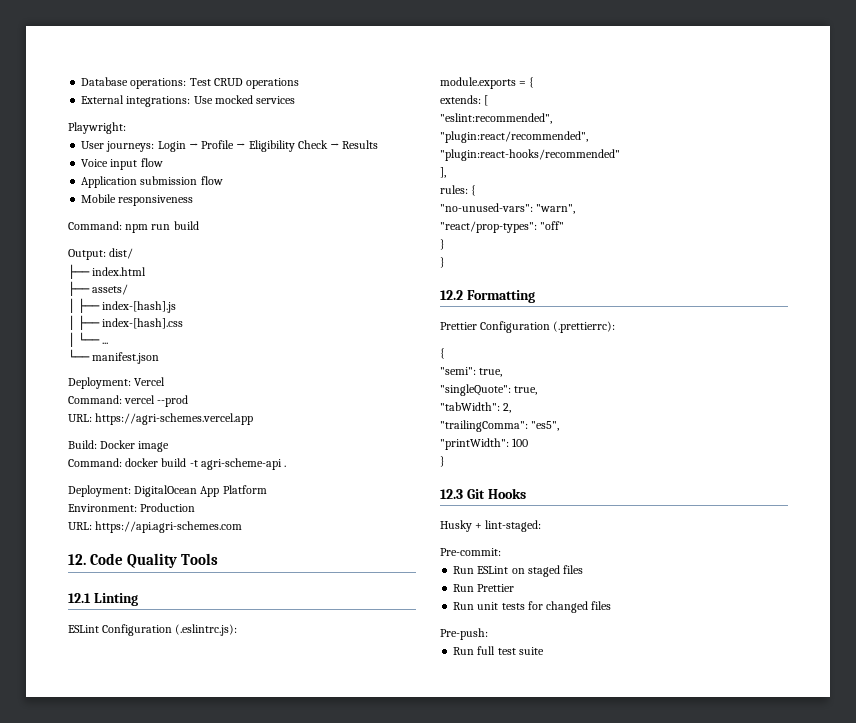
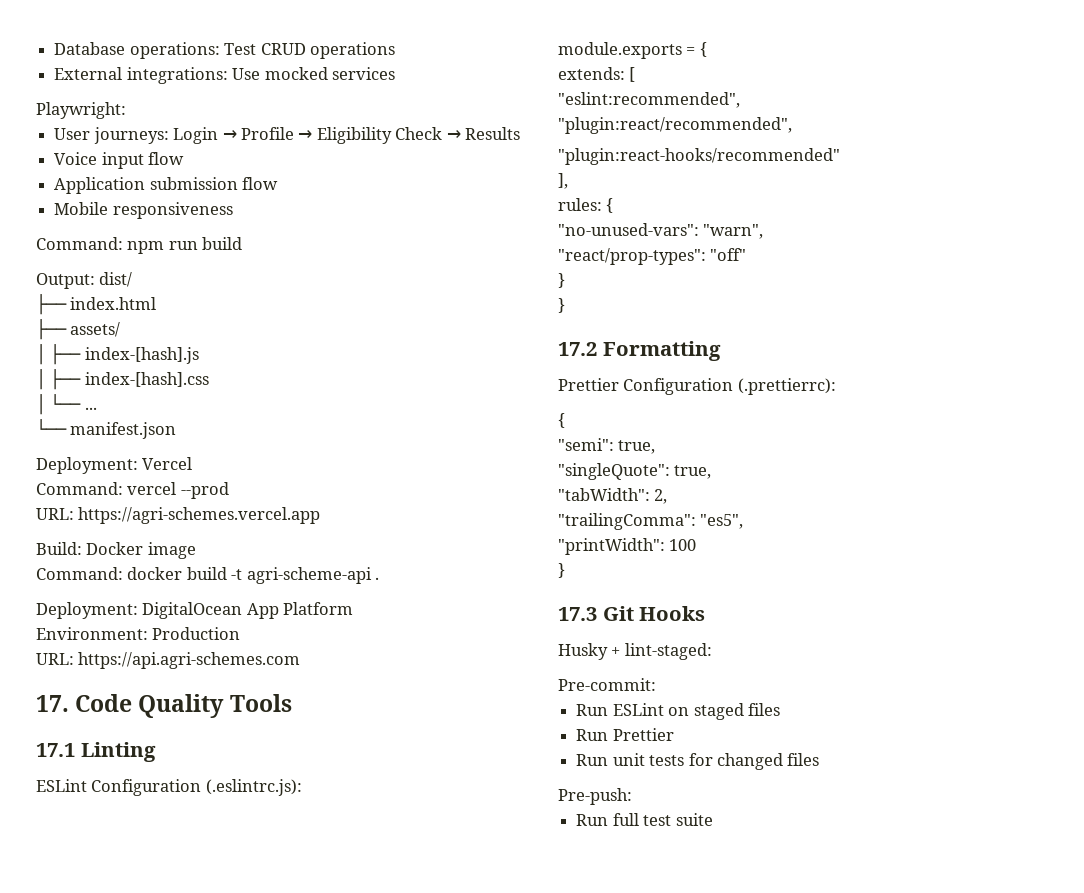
- 12. Code Quality Tools
+ 17. Code Quality Tools
- 12.1 Linting
+ 17.1 Linting
- 12.2 Formatting
+ 17.2 Formatting
- 12.3 Git Hooks
+ 17.3 Git Hooks

